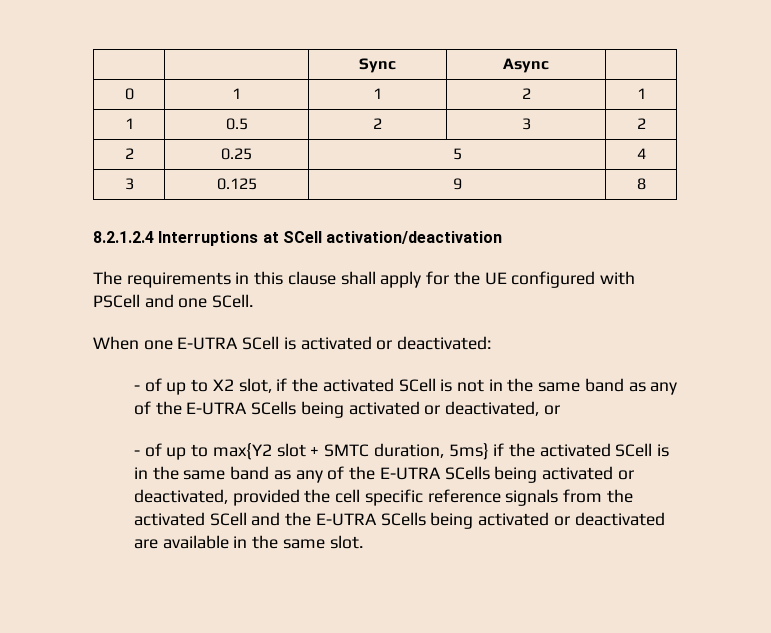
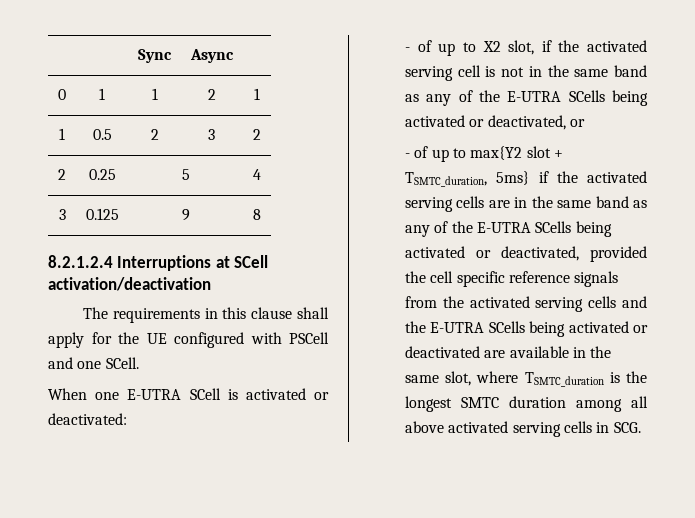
- - of up to X2 slot, if the activated SCell is not in the same band as any of the E-UTRA SCells being activated or deactivated, or
+ - of up to X2 slot, if the activated serving cell is not in the same band as any of the E-UTRA SCells being activated or deactivated, or
- - of up to max{Y2 slot + SMTC duration, 5ms} if the activated SCell is in the same band as any of the E-UTRA SCells being activated or deactivated, provided the cell specific reference signals from the activated SCell and the E-UTRA SCells being activated or deactivated are available in the same slot.
+ - of up to max{Y2 slot + TSMTC_duration, 5ms} if the activated serving cells are in the same band as any of the E-UTRA SCells being activated or deactivated, provided the cell specific reference signals from the activated serving cells and the E-UTRA SCells being activated or deactivated are available in the same slot, where TSMTC_duration is the longest SMTC duration among all above activated serving cells in SCG.

